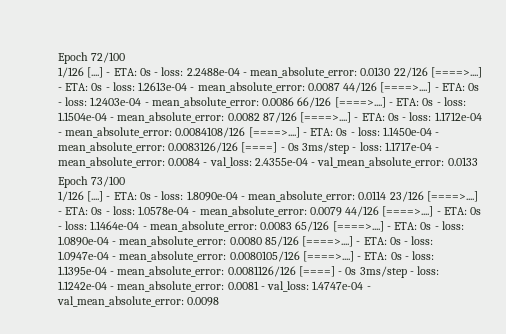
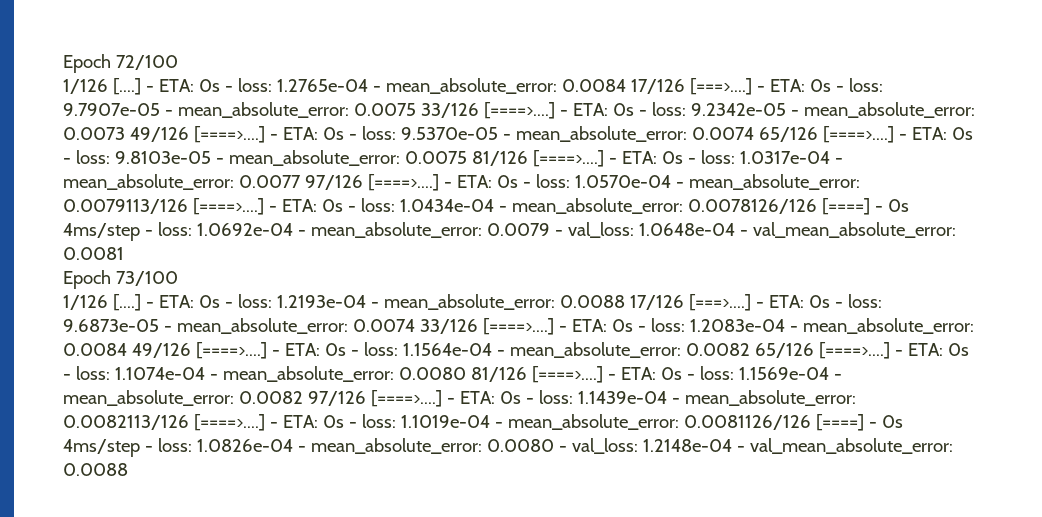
- - ETA: 0s - loss: 2.2488e-04 - mean_absolute_error: 0.0130 22/126 [====>....] - ETA: 0s - loss: 1.2613e-04 - mean_absolute_error: 0.0087 44/126 [====>....] - ETA: 0s - loss: 1.2403e-04 - mean_absolute_error: 0.0086 66/126 [====>....] - ETA: 0s - loss: 1.1504e-04 - mean_absolute_error: 0.0082 87/126 [====>....] - ETA: 0s - loss: 1.1712e-04 - mean_absolute_error: 0.0084108/126 [====>....] - ETA: 0s - loss: 1.1450e-04 - mean_absolute_error: 0.0083126/126 [====] - 0s 3ms/step - loss: 1.1717e-04 - mean_absolute_error: 0.0084 - val_loss: 2.4355e-04 - val_mean_absolute_error: 0.0133
+ - ETA: 0s - loss: 1.2765e-04 - mean_absolute_error: 0.0084 17/126 [===>....] - ETA: 0s - loss: 9.7907e-05 - mean_absolute_error: 0.0075 33/126 [====>....] - ETA: 0s - loss: 9.2342e-05 - mean_absolute_error: 0.0073 49/126 [====>....] - ETA: 0s - loss: 9.5370e-05 - mean_absolute_error: 0.0074 65/126 [====>....] - ETA: 0s - loss: 9.8103e-05 - mean_absolute_error: 0.0075 81/126 [====>....] - ETA: 0s - loss: 1.0317e-04 - mean_absolute_error: 0.0077 97/126 [====>....] - ETA: 0s - loss: 1.0570e-04 - mean_absolute_error: 0.0079113/126 [====>....] - ETA: 0s - loss: 1.0434e-04 - mean_absolute_error: 0.0078126/126 [====] - 0s 4ms/step - loss: 1.0692e-04 - mean_absolute_error: 0.0079 - val_loss: 1.0648e-04 - val_mean_absolute_error: 0.0081
- - ETA: 0s - loss: 1.8090e-04 - mean_absolute_error: 0.0114 23/126 [====>....] - ETA: 0s - loss: 1.0578e-04 - mean_absolute_error: 0.0079 44/126 [====>....] - ETA: 0s - loss: 1.1464e-04 - mean_absolute_error: 0.0083 65/126 [====>....] - ETA: 0s - loss: 1.0890e-04 - mean_absolute_error: 0.0080 85/126 [====>....] - ETA: 0s - loss: 1.0947e-04 - mean_absolute_error: 0.0080105/126 [====>....] - ETA: 0s - loss: 1.1395e-04 - mean_absolute_error: 0.0081126/126 [====] - 0s 3ms/step - loss: 1.1242e-04 - mean_absolute_error: 0.0081 - val_loss: 1.4747e-04 - val_mean_absolute_error: 0.0098
+ - ETA: 0s - loss: 1.2193e-04 - mean_absolute_error: 0.0088 17/126 [===>....] - ETA: 0s - loss: 9.6873e-05 - mean_absolute_error: 0.0074 33/126 [====>....] - ETA: 0s - loss: 1.2083e-04 - mean_absolute_error: 0.0084 49/126 [====>....] - ETA: 0s - loss: 1.1564e-04 - mean_absolute_error: 0.0082 65/126 [====>....] - ETA: 0s - loss: 1.1074e-04 - mean_absolute_error: 0.0080 81/126 [====>....] - ETA: 0s - loss: 1.1569e-04 - mean_absolute_error: 0.0082 97/126 [====>....] - ETA: 0s - loss: 1.1439e-04 - mean_absolute_error: 0.0082113/126 [====>....] - ETA: 0s - loss: 1.1019e-04 - mean_absolute_error: 0.0081126/126 [====] - 0s 4ms/step - loss: 1.0826e-04 - mean_absolute_error: 0.0080 - val_loss: 1.2148e-04 - val_mean_absolute_error: 0.0088

